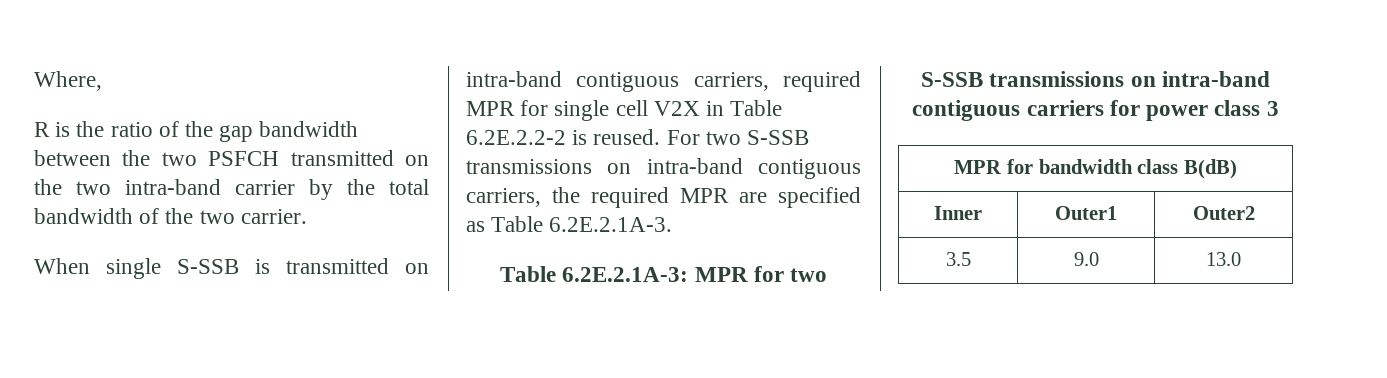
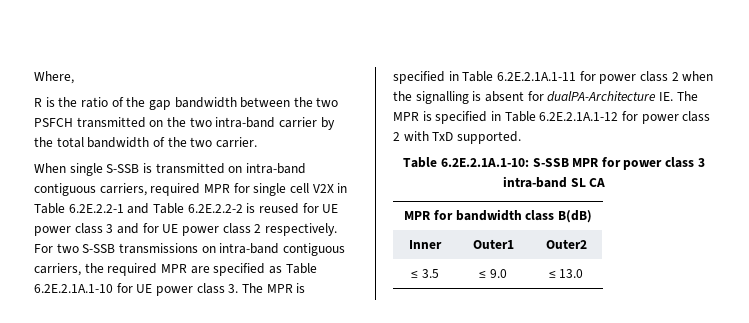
- When single S-SSB is transmitted on intra-band contiguous carriers, required MPR for single cell V2X in Table 6.2E.2.2-2 is reused.
+ When single S-SSB is transmitted on intra-band contiguous carriers, required MPR for single cell V2X in Table 6.2E.2.2-1 and Table 6.2E.2.2-2 is reused for UE power class 3 and for UE power class 2 respectively.
- For two S-SSB transmissions on intra-band contiguous carriers, the required MPR are specified as Table 6.2E.2.1A-3.
- Table 6.2E.2.1A-3: MPR for two S-SSB transmissions on intra-band contiguous carriers for power class 3
+ For two S-SSB transmissions on intra-band contiguous carriers, the required MPR are specified as Table 6.2E.2.1A.1-10 for UE power class 3. The MPR is specified in Table 6.2E.2.1A.1-11 for power class 2 when the signalling is absent for dualPA-Architecture IE. The MPR is specified in Table 6.2E.2.1A.1-12 for power class 2 with TxD supported.
+ Table 6.2E.2.1A.1-10: S-SSB MPR for power class 3 intra-band SL CA
- 3.5 | 9.0 | 13.0
+ ≤ 3.5 | ≤ 9.0 | ≤ 13.0

